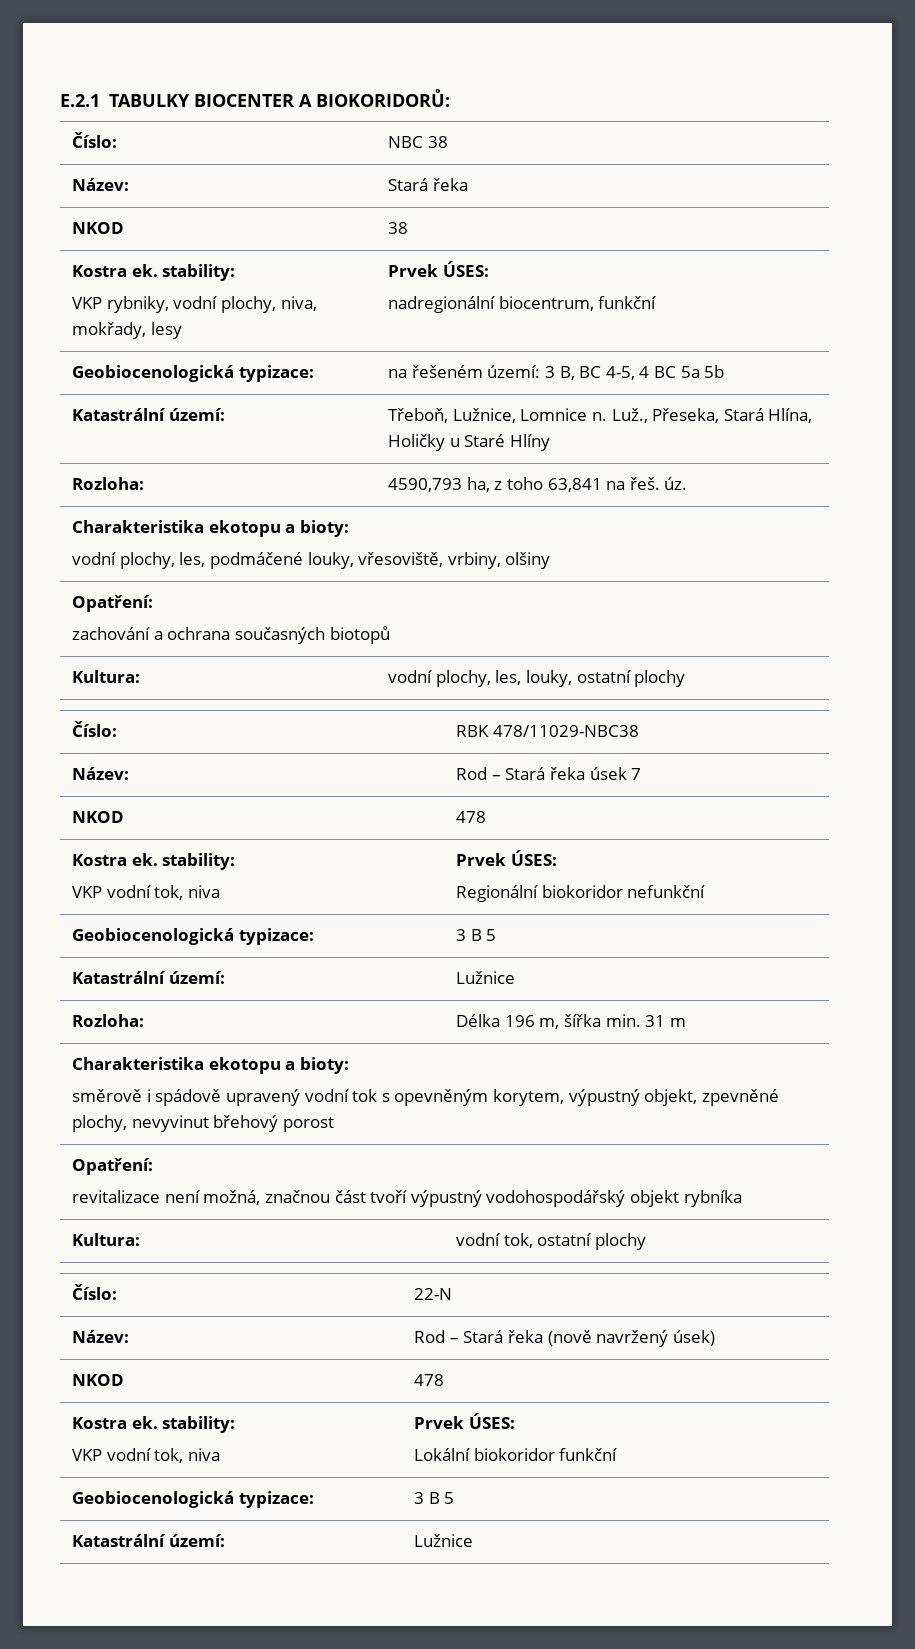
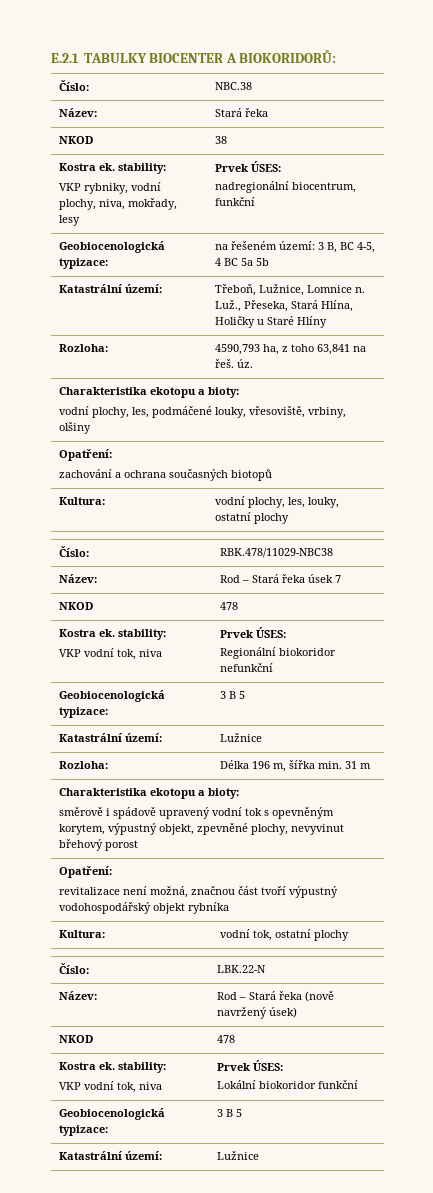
- Číslo: | NBC 38
+ Číslo: | NBC.38
- Číslo: | RBK 478/11029-NBC38
+ Číslo: | RBK.478/11029-NBC38
- Číslo: | 22-N
+ Číslo: | LBK.22-N

